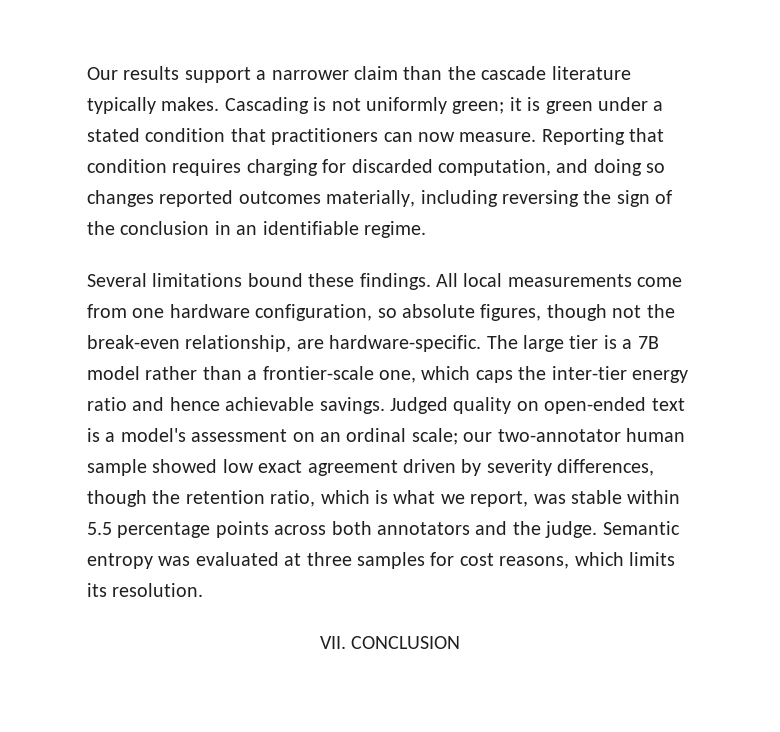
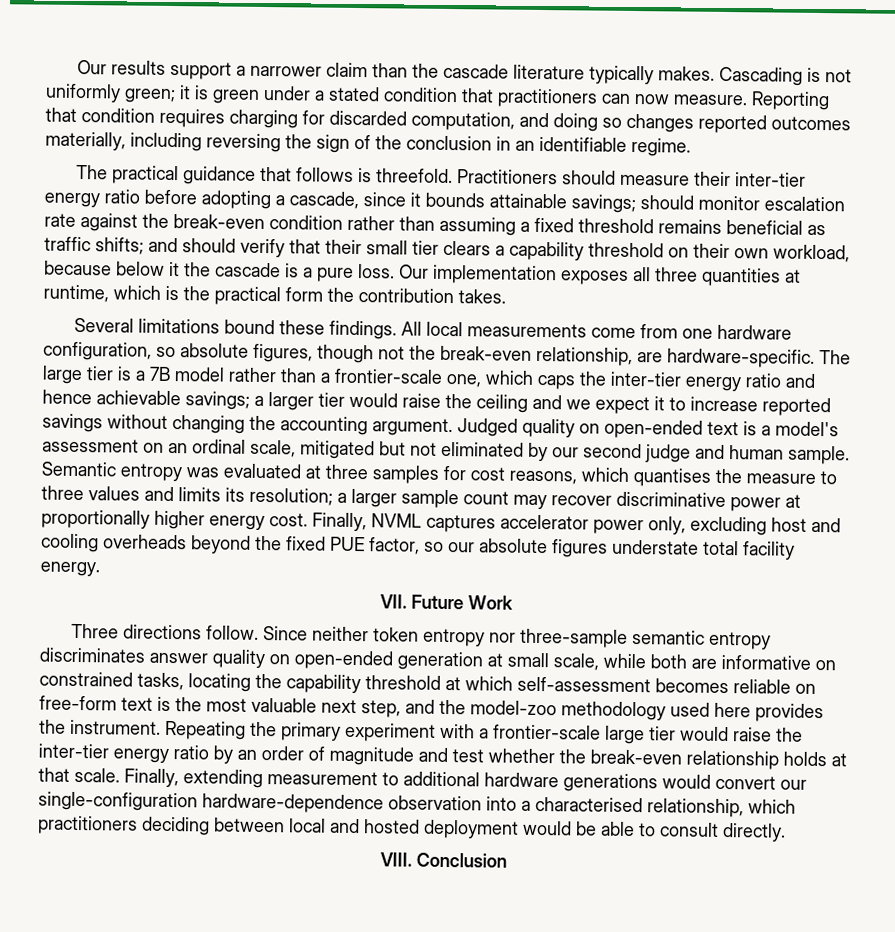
+ The practical guidance that follows is threefold. Practitioners should measure their inter-tier energy ratio before adopting a cascade, since it bounds attainable savings; should monitor escalation rate against the break-even condition rather than assuming a fixed threshold remains beneficial as traffic shifts; and should verify that their small tier clears a capability threshold on their own workload, because below it the cascade is a pure loss. Our implementation exposes all three quantities at runtime, which is the practical form the contribution takes.
- The large tier is a 7B model rather than a frontier-scale one, which caps the inter-tier energy ratio and hence achievable savings.
+ The large tier is a 7B model rather than a frontier-scale one, which caps the inter-tier energy ratio and hence achievable savings; a larger tier would raise the ceiling and we expect it to increase reported savings without changing the accounting argument.
- Judged quality on open-ended text is a model's assessment on an ordinal scale; our two-annotator human sample showed low exact agreement driven by severity differences, though the retention ratio, which is what we report, was stable within 5.5 percentage points across both annotators and the judge.
+ Judged quality on open-ended text is a model's assessment on an ordinal scale, mitigated but not eliminated by our second judge and human sample.
- Semantic entropy was evaluated at three samples for cost reasons, which limits its resolution.
- VII. CONCLUSION
+ Semantic entropy was evaluated at three samples for cost reasons, which quantises the measure to three values and limits its resolution; a larger sample count may recover discriminative power at proportionally higher energy cost. Finally, NVML captures accelerator power only, excluding host and cooling overheads beyond the fixed PUE factor, so our absolute figures understate total facility energy.
+ VII. Future Work
+ Three directions follow. Since neither token entropy nor three-sample semantic entropy discriminates answer quality on open-ended generation at small scale, while both are informative on constrained tasks, locating the capability threshold at which self-assessment becomes reliable on free-form text is the most valuable next step, and the model-zoo methodology used here provides the instrument. Repeating the primary experiment with a frontier-scale large tier would raise the inter-tier energy ratio by an order of magnitude and test whether the break-even relationship holds at that scale. Finally, extending measurement to additional hardware generations would convert our single-configuration hardware-dependence observation into a characterised relationship, which practitioners deciding between local and hosted deployment would be able to consult directly.
+ VIII. Conclusion

